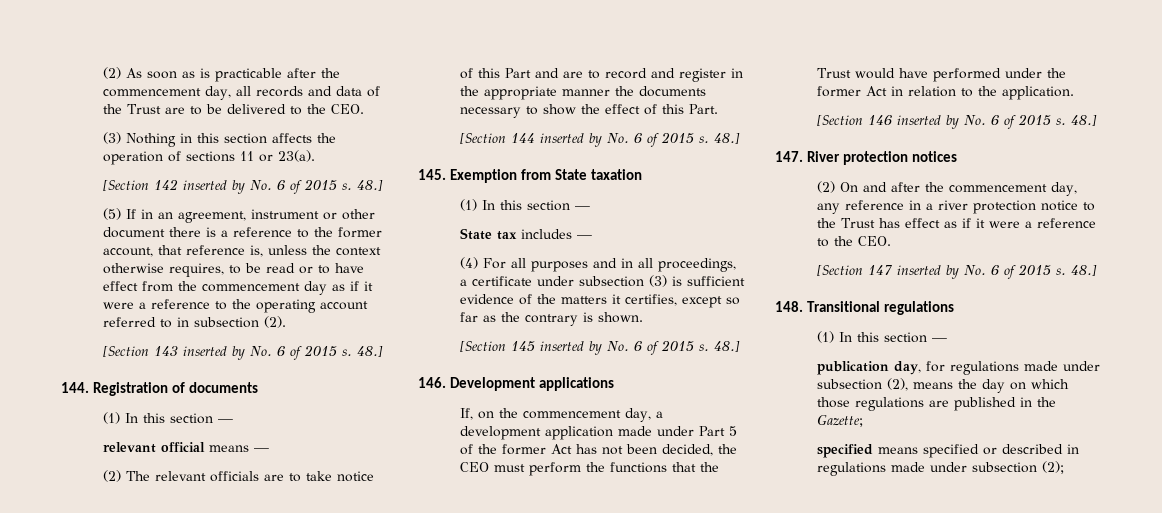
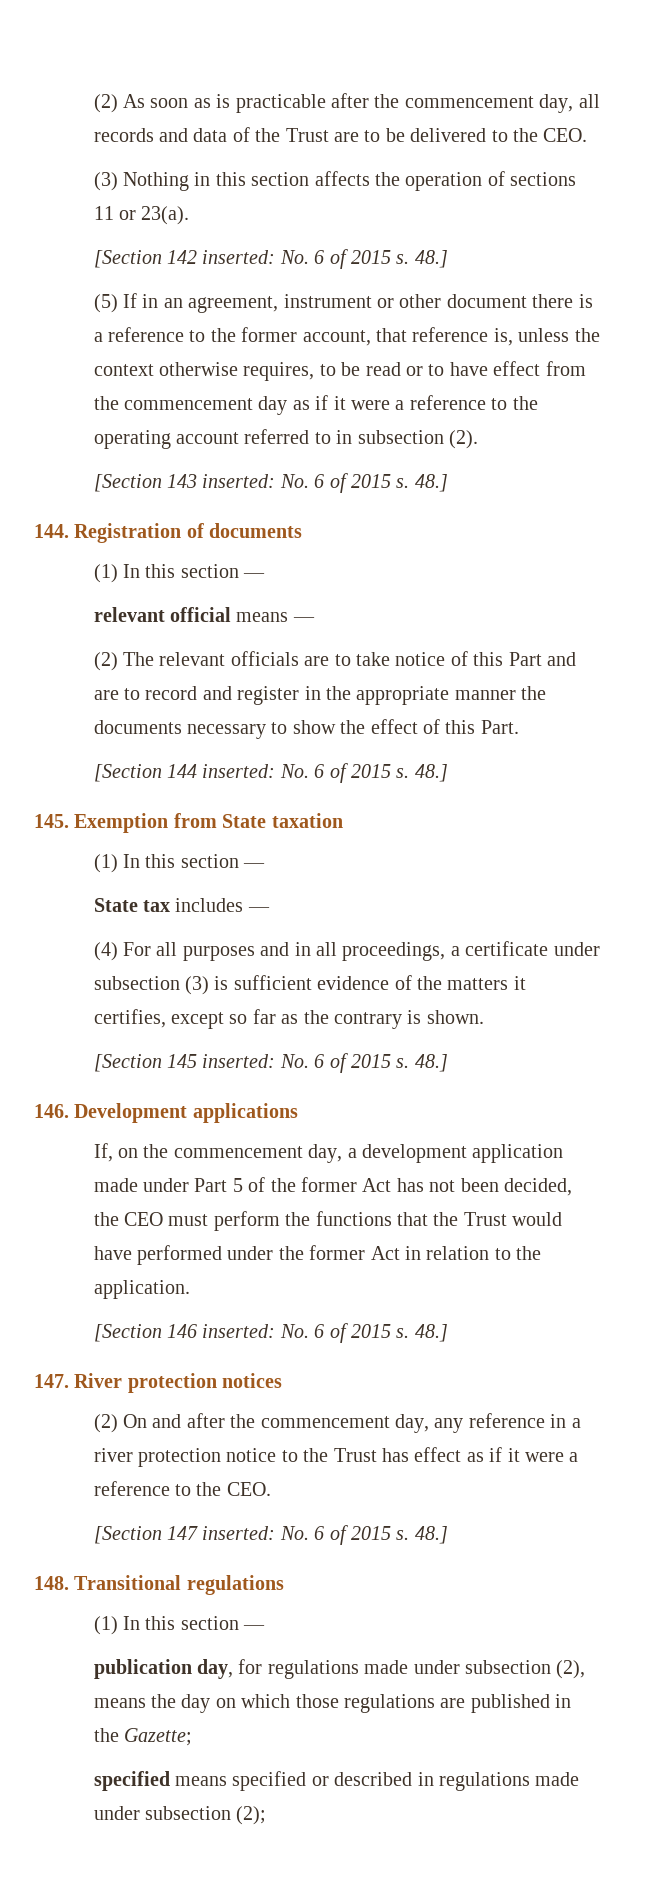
- [Section 142 inserted by No. 6 of 2015 s.
+ [Section 142 inserted: No. 6 of 2015 s.
- [Section 143 inserted by No. 6 of 2015 s.
+ [Section 143 inserted: No. 6 of 2015 s.
- [Section 144 inserted by No. 6 of 2015 s.
+ [Section 144 inserted: No. 6 of 2015 s.
- [Section 145 inserted by No. 6 of 2015 s.
+ [Section 145 inserted: No. 6 of 2015 s.
- [Section 146 inserted by No. 6 of 2015 s.
+ [Section 146 inserted: No. 6 of 2015 s.
- [Section 147 inserted by No. 6 of 2015 s.
+ [Section 147 inserted: No. 6 of 2015 s.

